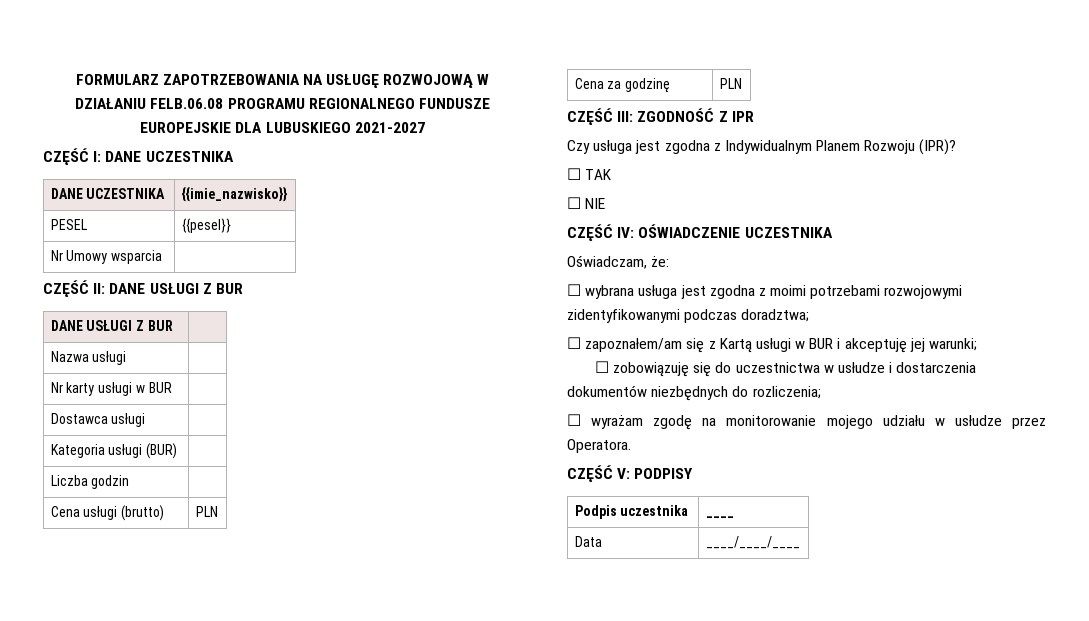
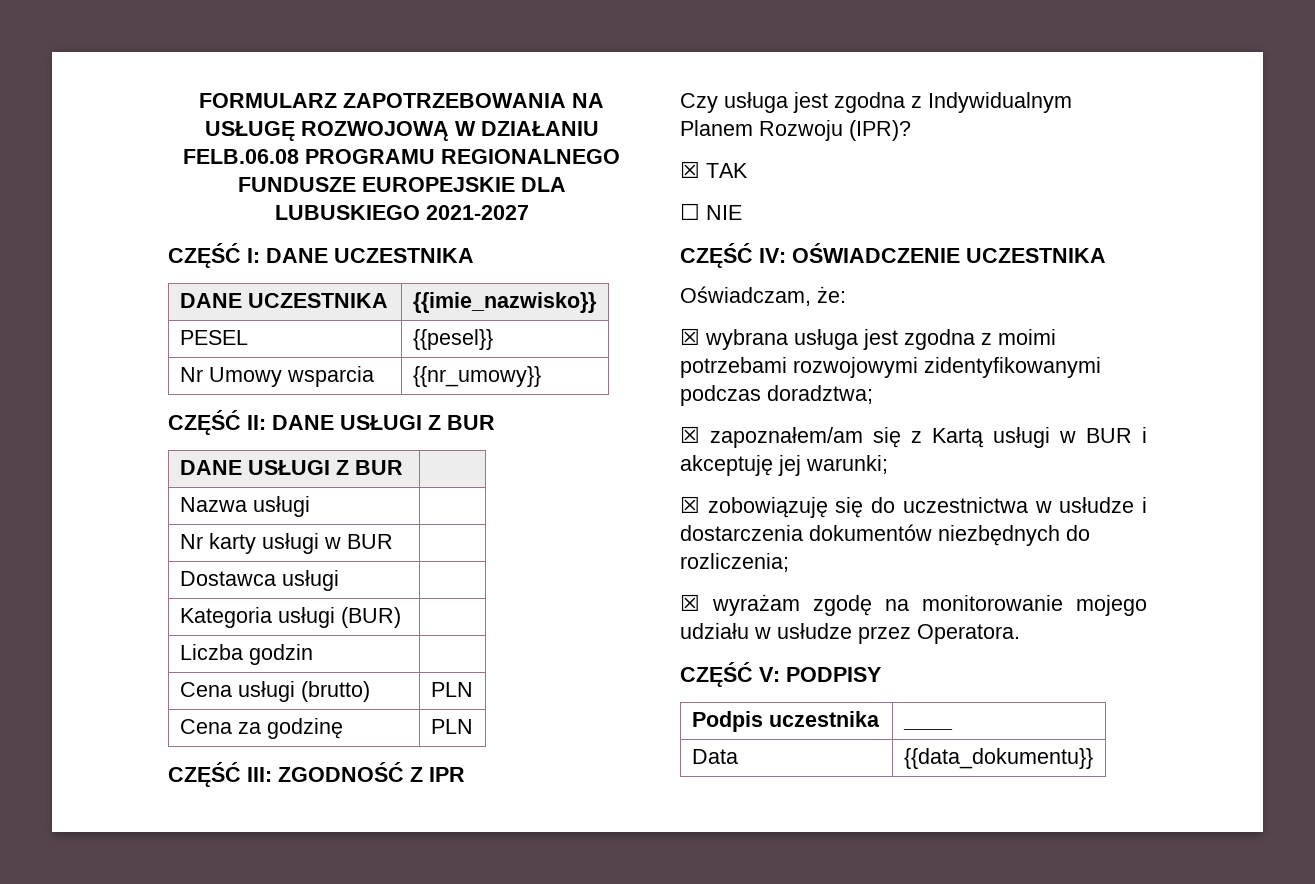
- Nr Umowy wsparcia |
+ Nr Umowy wsparcia | {{nr_umowy}}
- ☐ TAK
+ ☒ TAK
- ☐ wybrana usługa jest zgodna z moimi potrzebami rozwojowymi zidentyfikowanymi podczas doradztwa;
+ ☒ wybrana usługa jest zgodna z moimi potrzebami rozwojowymi zidentyfikowanymi podczas doradztwa;
- ☐ zapoznałem/am się z Kartą usługi w BUR i akceptuję jej warunki;
+ ☒ zapoznałem/am się z Kartą usługi w BUR i akceptuję jej warunki;
- ☐ zobowiązuję się do uczestnictwa w usłudze i dostarczenia dokumentów niezbędnych do rozliczenia;
+ ☒ zobowiązuję się do uczestnictwa w usłudze i dostarczenia dokumentów niezbędnych do rozliczenia;
- ☐ wyrażam zgodę na monitorowanie mojego udziału w usłudze przez Operatora.
+ ☒ wyrażam zgodę na monitorowanie mojego udziału w usłudze przez Operatora.
- Data | ____/____/____
+ Data | {{data_dokumentu}}

